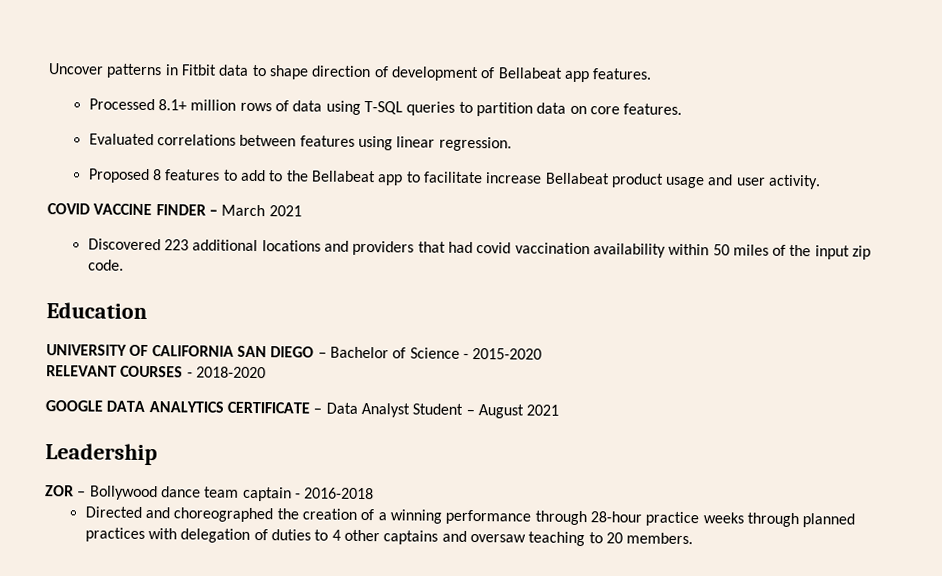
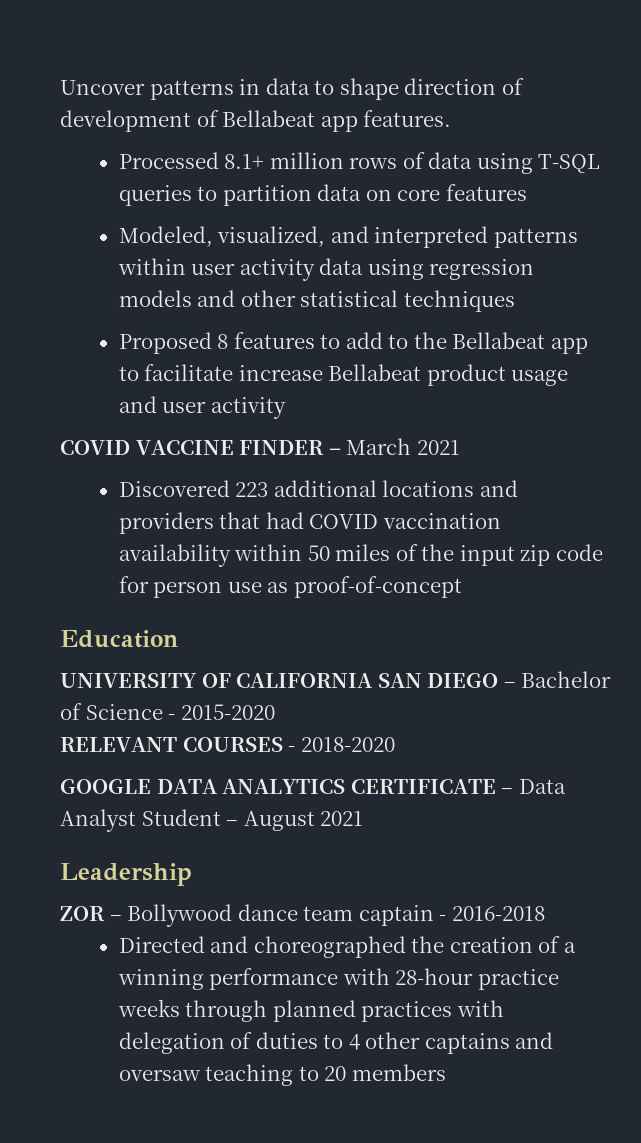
- Uncover patterns in Fitbit data to shape direction of development of Bellabeat app features.
+ Uncover patterns in data to shape direction of development of Bellabeat app features.
- Processed 8.1+ million rows of data using T-SQL queries to partition data on core features.
- Evaluated correlations between features using linear regression.
+ Processed 8.1+ million rows of data using T-SQL queries to partition data on core features
+ Modeled, visualized, and interpreted patterns within user activity data using regression models and other statistical techniques
- Proposed 8 features to add to the Bellabeat app to facilitate increase Bellabeat product usage and user activity.
+ Proposed 8 features to add to the Bellabeat app to facilitate increase Bellabeat product usage and user activity
- Discovered 223 additional locations and providers that had covid vaccination availability within 50 miles of the input zip code.
+ Discovered 223 additional locations and providers that had COVID vaccination availability within 50 miles of the input zip code for person use as proof-of-concept
- Directed and choreographed the creation of a winning performance through 28-hour practice weeks through planned practices with delegation of duties to 4 other captains and oversaw teaching to 20 members.
+ Directed and choreographed the creation of a winning performance with 28-hour practice weeks through planned practices with delegation of duties to 4 other captains and oversaw teaching to 20 members

